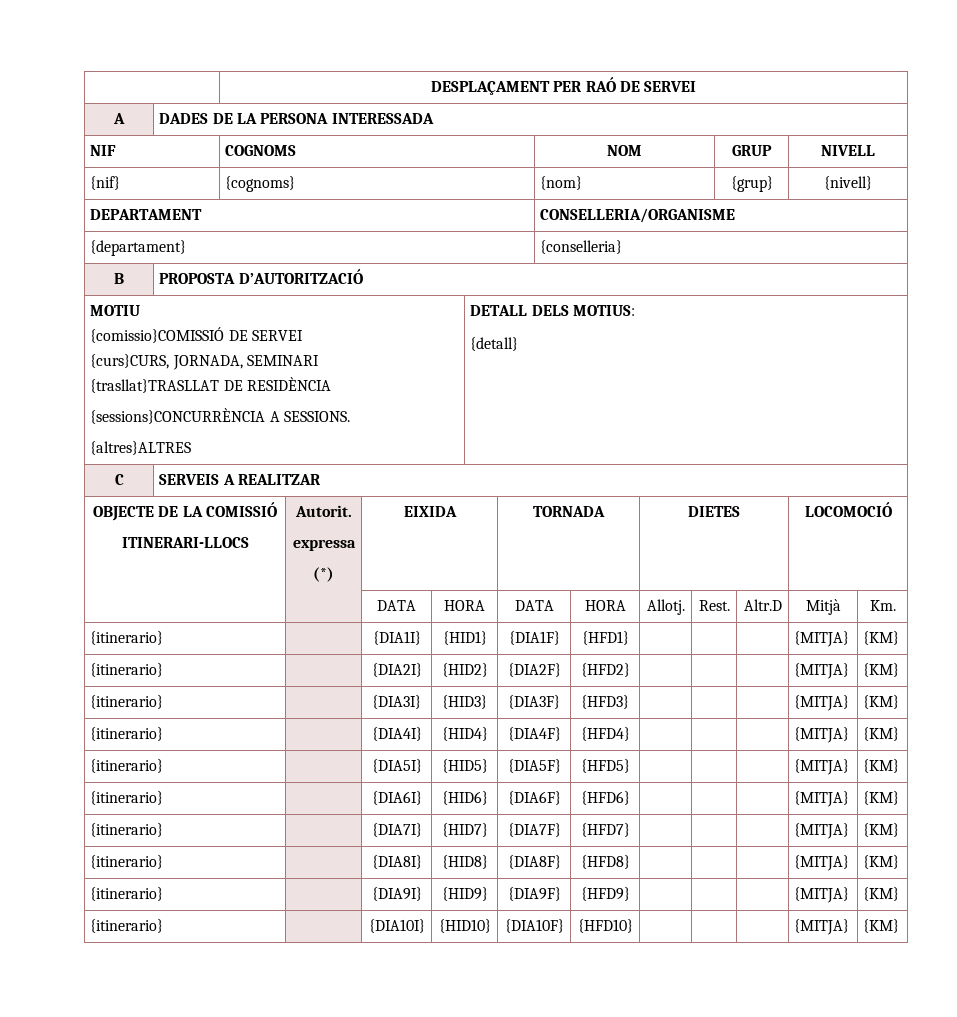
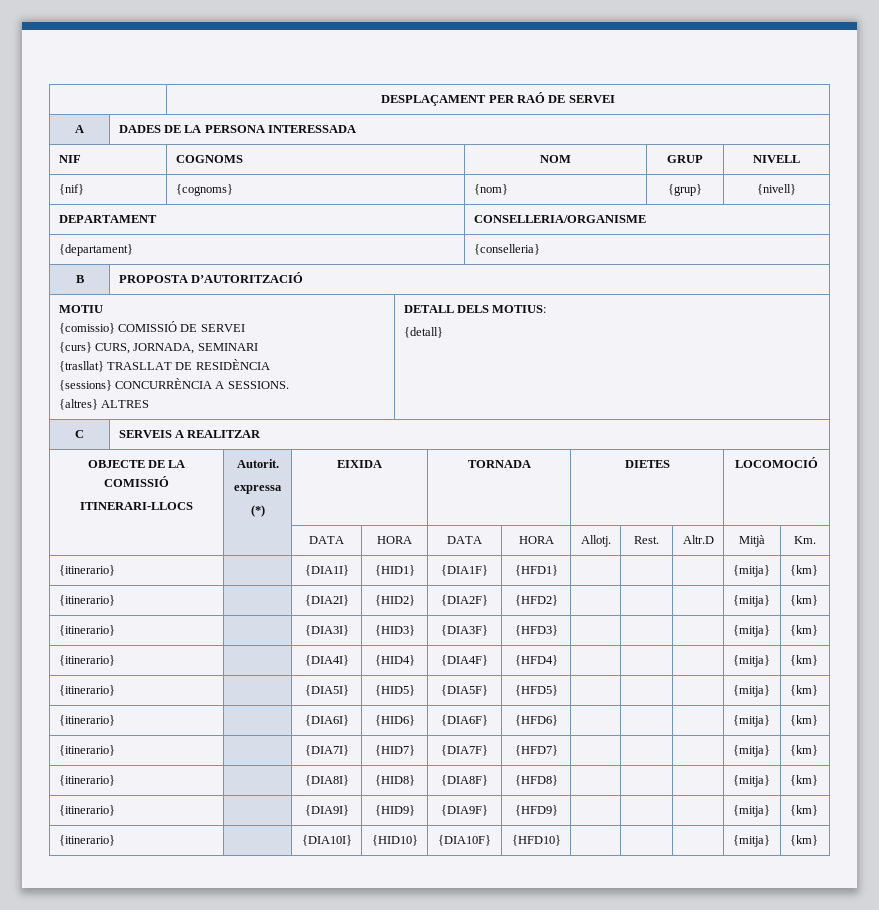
  MOTIU
- {comissio}COMISSIÓ DE SERVEI
- {curs}CURS, JORNADA, SEMINARI
- {trasllat}TRASLLAT DE RESIDÈNCIA
- {sessions}CONCURRÈNCIA A SESSIONS.
- {altres}ALTRES | DETALL DELS MOTIUS:
+ {comissio} COMISSIÓ DE SERVEI
+ {curs} CURS, JORNADA, SEMINARI
+ {trasllat} TRASLLAT DE RESIDÈNCIA
+ {sessions} CONCURRÈNCIA A SESSIONS.
+ {altres} ALTRES | DETALL DELS MOTIUS:
- {itinerario} | | {DIA1I} | {HID1} | {DIA1F} | {HFD1} | | | | {MITJA} | {KM}
+ {itinerario} | | {DIA1I} | {HID1} | {DIA1F} | {HFD1} | | | | {mitja} | {km}
- {itinerario} | | {DIA2I} | {HID2} | {DIA2F} | {HFD2} | | | | {MITJA} | {KM}
+ {itinerario} | | {DIA2I} | {HID2} | {DIA2F} | {HFD2} | | | | {mitja} | {km}
- {itinerario} | | {DIA3I} | {HID3} | {DIA3F} | {HFD3} | | | | {MITJA} | {KM}
+ {itinerario} | | {DIA3I} | {HID3} | {DIA3F} | {HFD3} | | | | {mitja} | {km}
- {itinerario} | | {DIA4I} | {HID4} | {DIA4F} | {HFD4} | | | | {MITJA} | {KM}
+ {itinerario} | | {DIA4I} | {HID4} | {DIA4F} | {HFD4} | | | | {mitja} | {km}
- {itinerario} | | {DIA5I} | {HID5} | {DIA5F} | {HFD5} | | | | {MITJA} | {KM}
+ {itinerario} | | {DIA5I} | {HID5} | {DIA5F} | {HFD5} | | | | {mitja} | {km}
- {itinerario} | | {DIA6I} | {HID6} | {DIA6F} | {HFD6} | | | | {MITJA} | {KM}
+ {itinerario} | | {DIA6I} | {HID6} | {DIA6F} | {HFD6} | | | | {mitja} | {km}
- {itinerario} | | {DIA7I} | {HID7} | {DIA7F} | {HFD7} | | | | {MITJA} | {KM}
+ {itinerario} | | {DIA7I} | {HID7} | {DIA7F} | {HFD7} | | | | {mitja} | {km}
- {itinerario} | | {DIA8I} | {HID8} | {DIA8F} | {HFD8} | | | | {MITJA} | {KM}
+ {itinerario} | | {DIA8I} | {HID8} | {DIA8F} | {HFD8} | | | | {mitja} | {km}
- {itinerario} | | {DIA9I} | {HID9} | {DIA9F} | {HFD9} | | | | {MITJA} | {KM}
+ {itinerario} | | {DIA9I} | {HID9} | {DIA9F} | {HFD9} | | | | {mitja} | {km}
- {itinerario} | | {DIA10I} | {HID10} | {DIA10F} | {HFD10} | | | | {MITJA} | {KM}
+ {itinerario} | | {DIA10I} | {HID10} | {DIA10F} | {HFD10} | | | | {mitja} | {km}

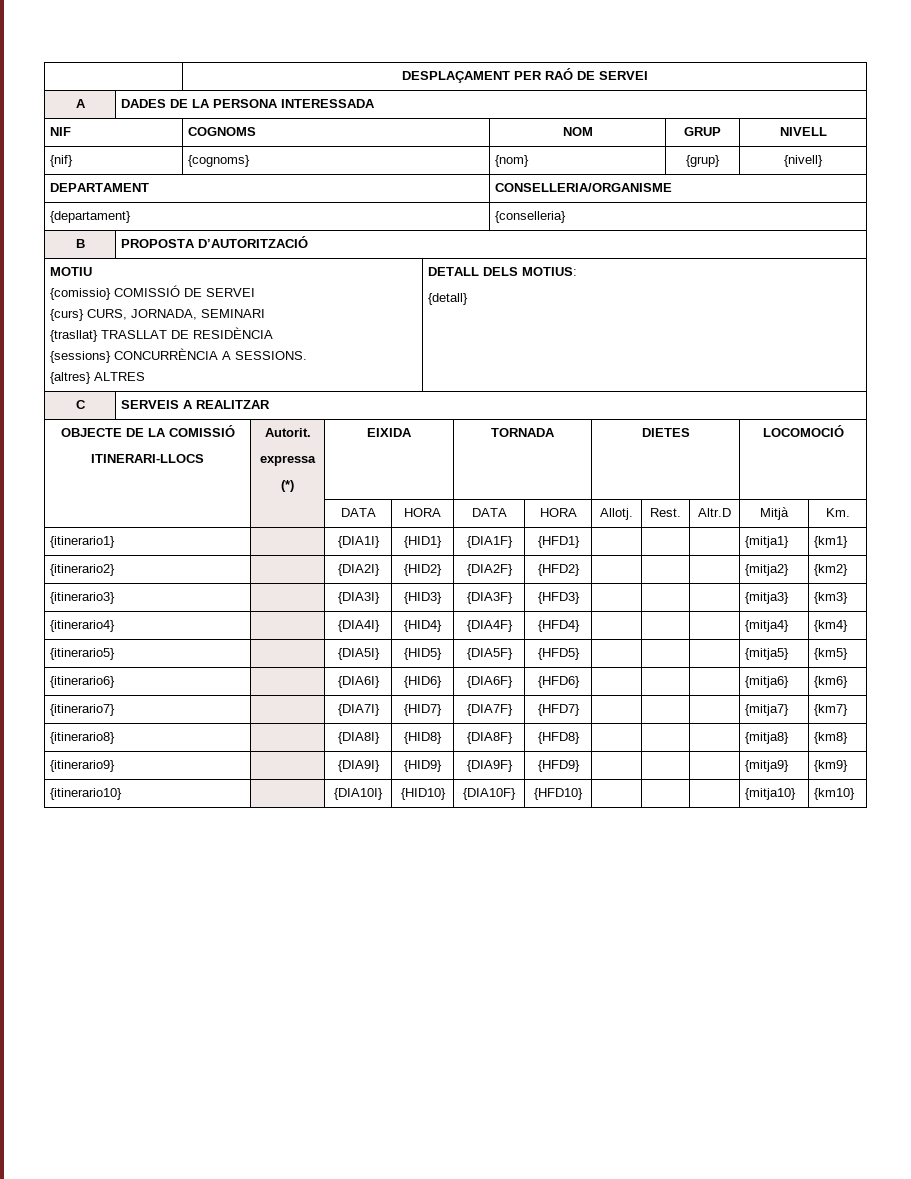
- {itinerario} | | {DIA1I} | {HID1} | {DIA1F} | {HFD1} | | | | {mitja} | {km}
- {itinerario} | | {DIA2I} | {HID2} | {DIA2F} | {HFD2} | | | | {mitja} | {km}
- {itinerario} | | {DIA3I} | {HID3} | {DIA3F} | {HFD3} | | | | {mitja} | {km}
- {itinerario} | | {DIA4I} | {HID4} | {DIA4F} | {HFD4} | | | | {mitja} | {km}
- {itinerario} | | {DIA5I} | {HID5} | {DIA5F} | {HFD5} | | | | {mitja} | {km}
- {itinerario} | | {DIA6I} | {HID6} | {DIA6F} | {HFD6} | | | | {mitja} | {km}
- {itinerario} | | {DIA7I} | {HID7} | {DIA7F} | {HFD7} | | | | {mitja} | {km}
- {itinerario} | | {DIA8I} | {HID8} | {DIA8F} | {HFD8} | | | | {mitja} | {km}
- {itinerario} | | {DIA9I} | {HID9} | {DIA9F} | {HFD9} | | | | {mitja} | {km}
- {itinerario} | | {DIA10I} | {HID10} | {DIA10F} | {HFD10} | | | | {mitja} | {km}
+ {itinerario1} | | {DIA1I} | {HID1} | {DIA1F} | {HFD1} | | | | {mitja1} | {km1}
+ {itinerario2} | | {DIA2I} | {HID2} | {DIA2F} | {HFD2} | | | | {mitja2} | {km2}
+ {itinerario3} | | {DIA3I} | {HID3} | {DIA3F} | {HFD3} | | | | {mitja3} | {km3}
+ {itinerario4} | | {DIA4I} | {HID4} | {DIA4F} | {HFD4} | | | | {mitja4} | {km4}
+ {itinerario5} | | {DIA5I} | {HID5} | {DIA5F} | {HFD5} | | | | {mitja5} | {km5}
+ {itinerario6} | | {DIA6I} | {HID6} | {DIA6F} | {HFD6} | | | | {mitja6} | {km6}
+ {itinerario7} | | {DIA7I} | {HID7} | {DIA7F} | {HFD7} | | | | {mitja7} | {km7}
+ {itinerario8} | | {DIA8I} | {HID8} | {DIA8F} | {HFD8} | | | | {mitja8} | {km8}
+ {itinerario9} | | {DIA9I} | {HID9} | {DIA9F} | {HFD9} | | | | {mitja9} | {km9}
+ {itinerario10} | | {DIA10I} | {HID10} | {DIA10F} | {HFD10} | | | | {mitja10} | {km10}

